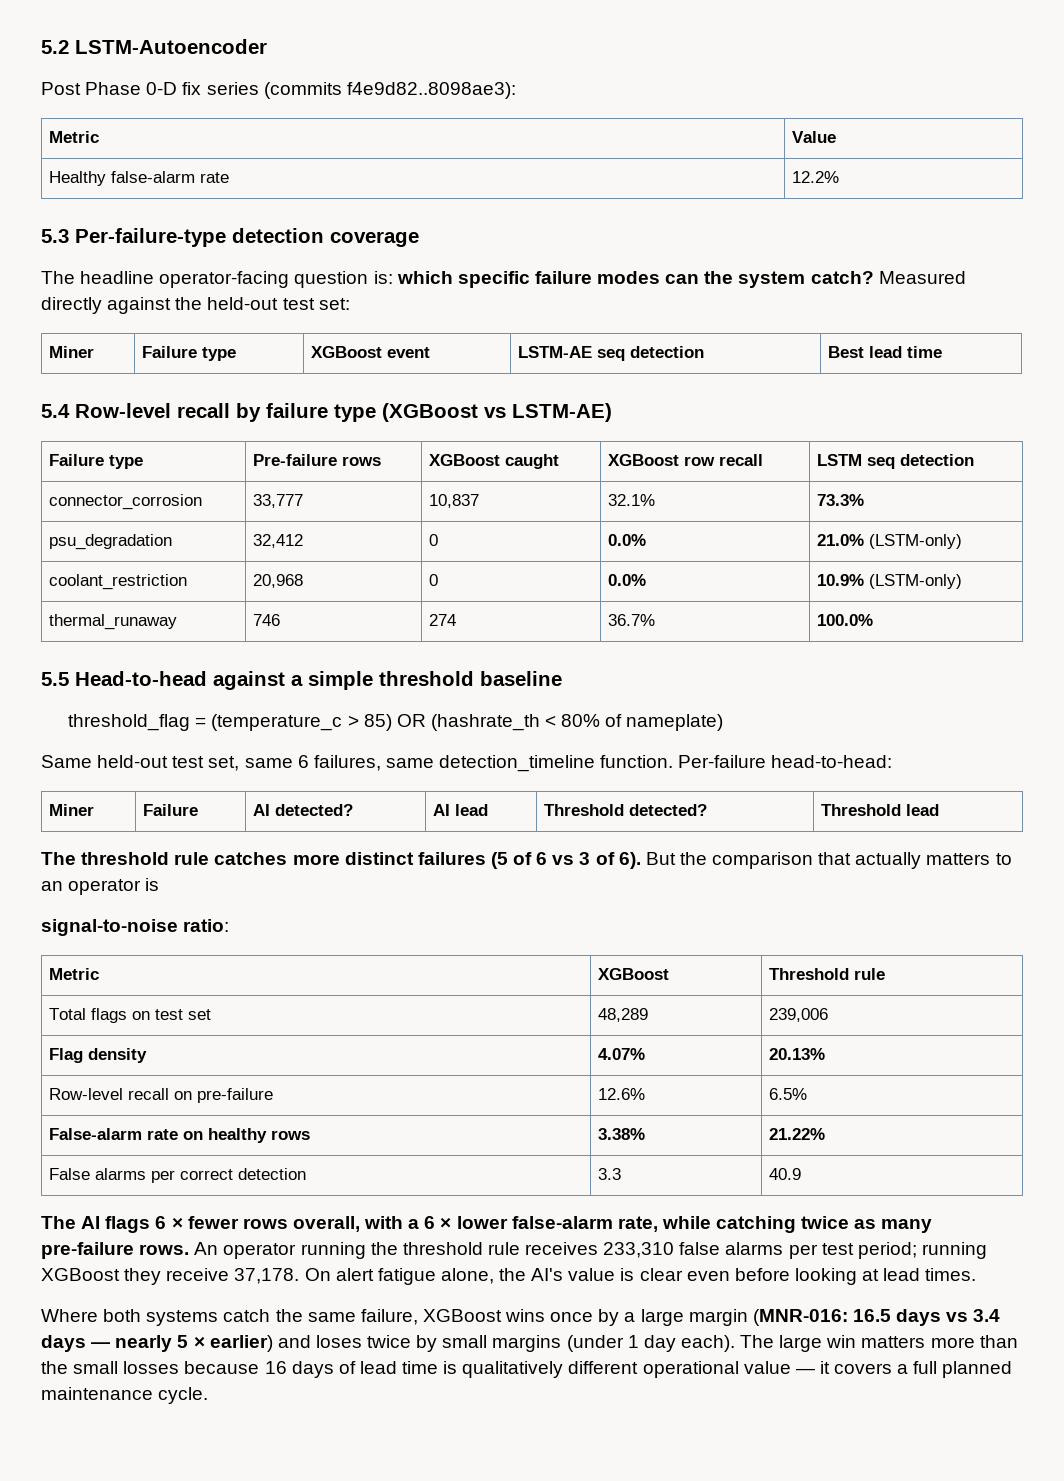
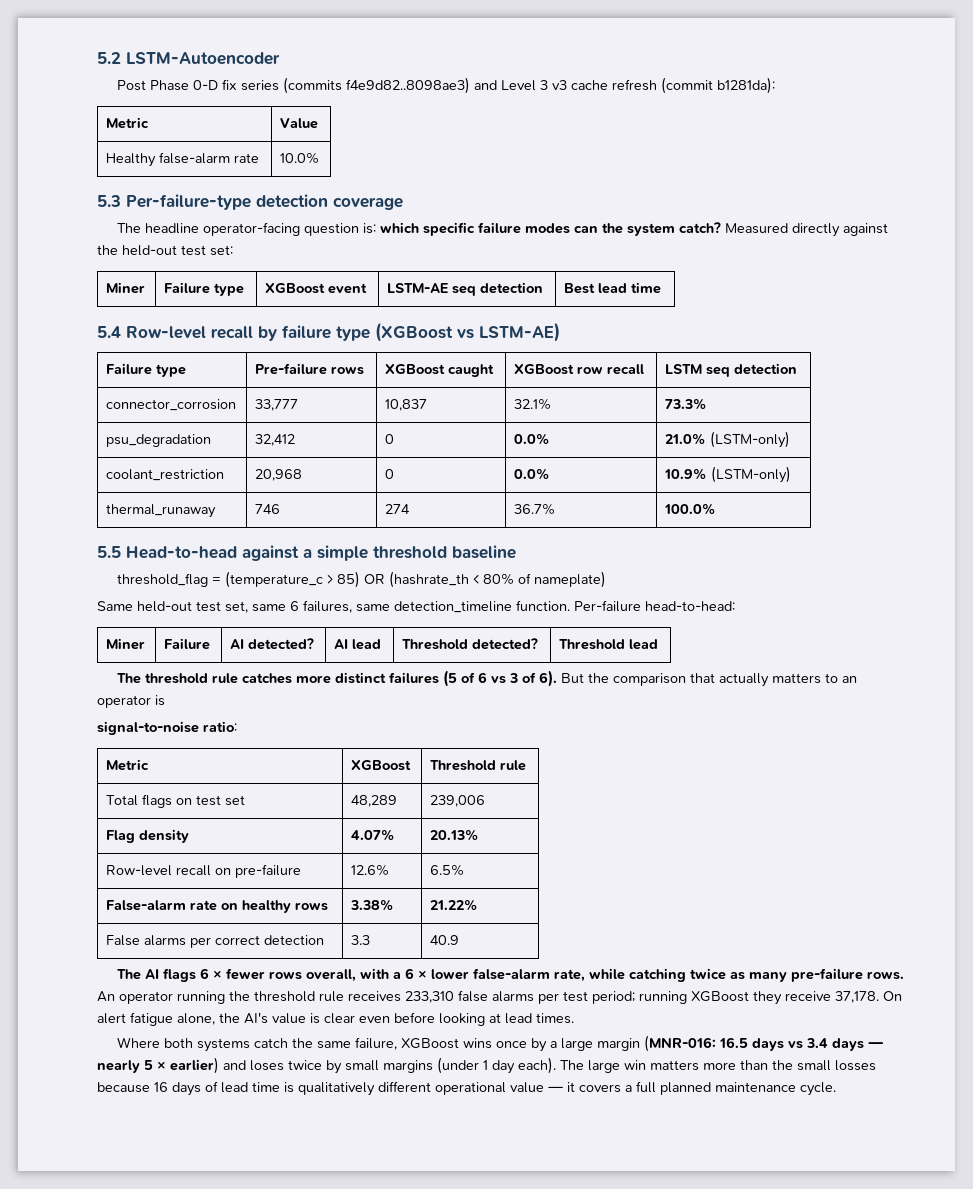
- Post Phase 0-D fix series (commits f4e9d82..8098ae3):
+ Post Phase 0-D fix series (commits f4e9d82..8098ae3) and Level 3 v3 cache refresh (commit b1281da):
- Healthy false-alarm rate | 12.2%
+ Healthy false-alarm rate | 10.0%

